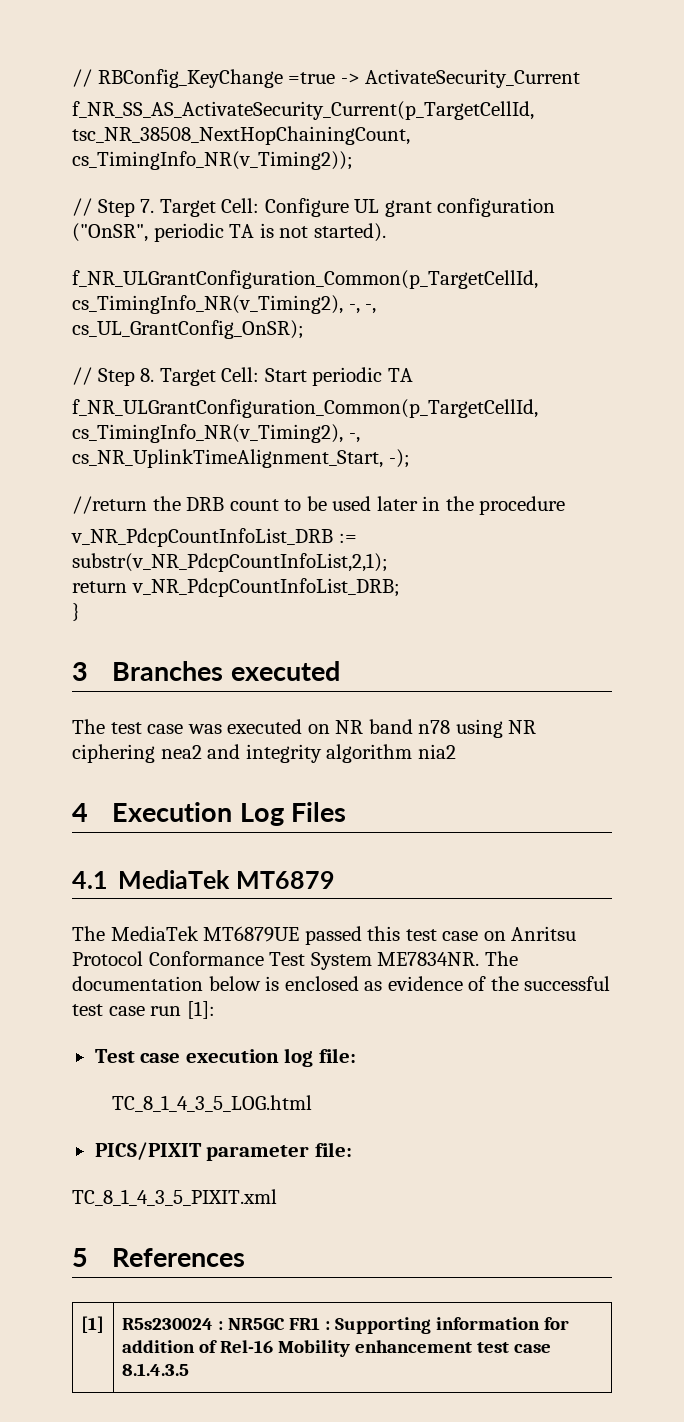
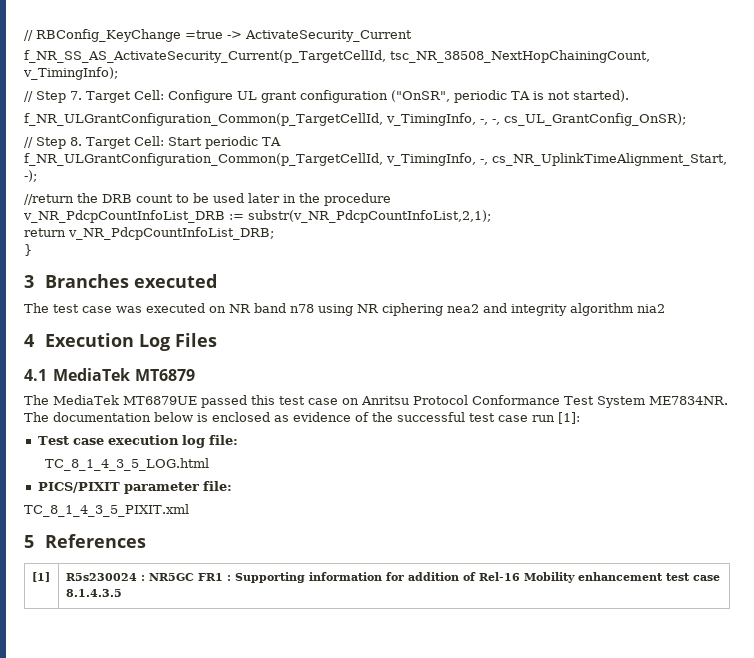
- f_NR_SS_AS_ActivateSecurity_Current(p_TargetCellId, tsc_NR_38508_NextHopChainingCount, cs_TimingInfo_NR(v_Timing2));
+ f_NR_SS_AS_ActivateSecurity_Current(p_TargetCellId, tsc_NR_38508_NextHopChainingCount, v_TimingInfo);
- f_NR_ULGrantConfiguration_Common(p_TargetCellId, cs_TimingInfo_NR(v_Timing2), -, -, cs_UL_GrantConfig_OnSR);
+ f_NR_ULGrantConfiguration_Common(p_TargetCellId, v_TimingInfo, -, -, cs_UL_GrantConfig_OnSR);
- f_NR_ULGrantConfiguration_Common(p_TargetCellId, cs_TimingInfo_NR(v_Timing2), -, cs_NR_UplinkTimeAlignment_Start, -);
+ f_NR_ULGrantConfiguration_Common(p_TargetCellId, v_TimingInfo, -, cs_NR_UplinkTimeAlignment_Start, -);

